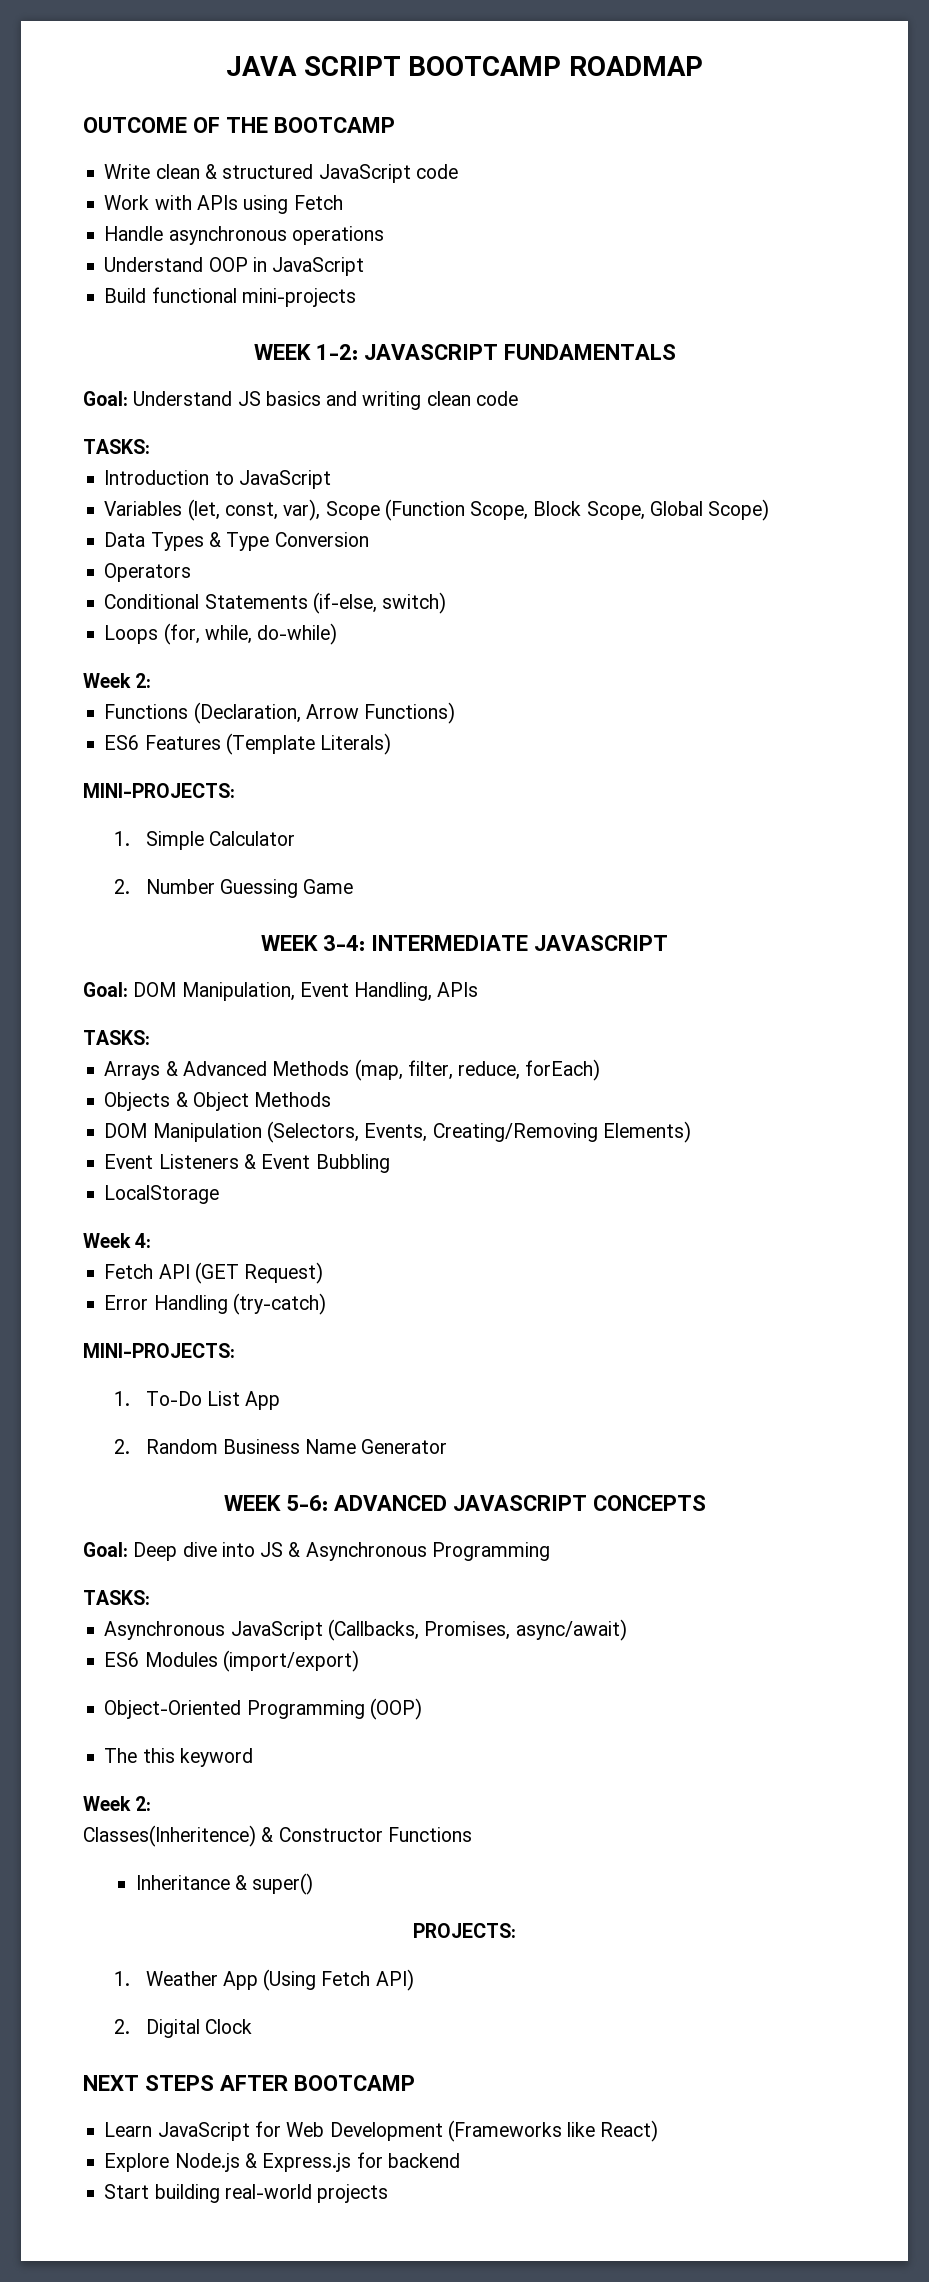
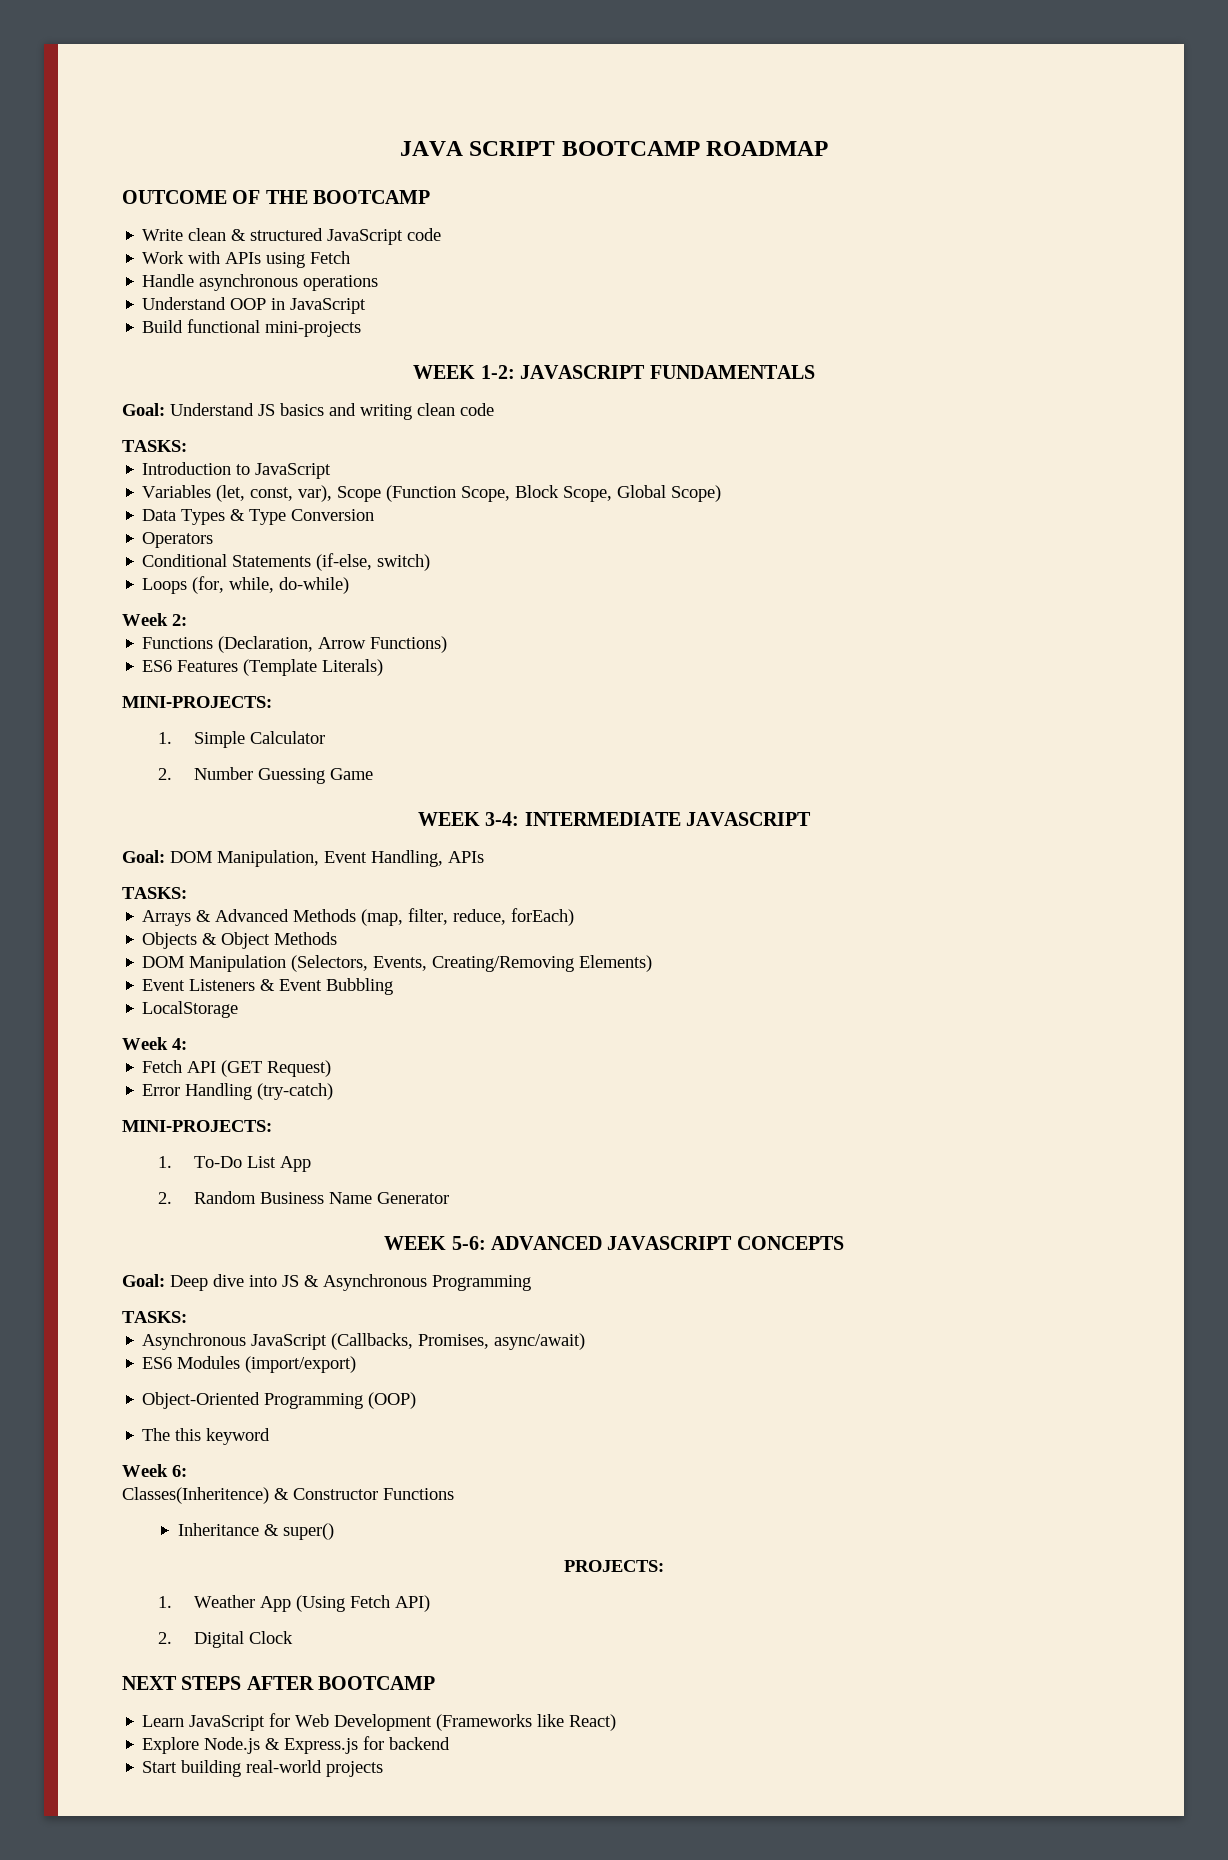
  The this keyword
- Week 2:
+ Week 6:

